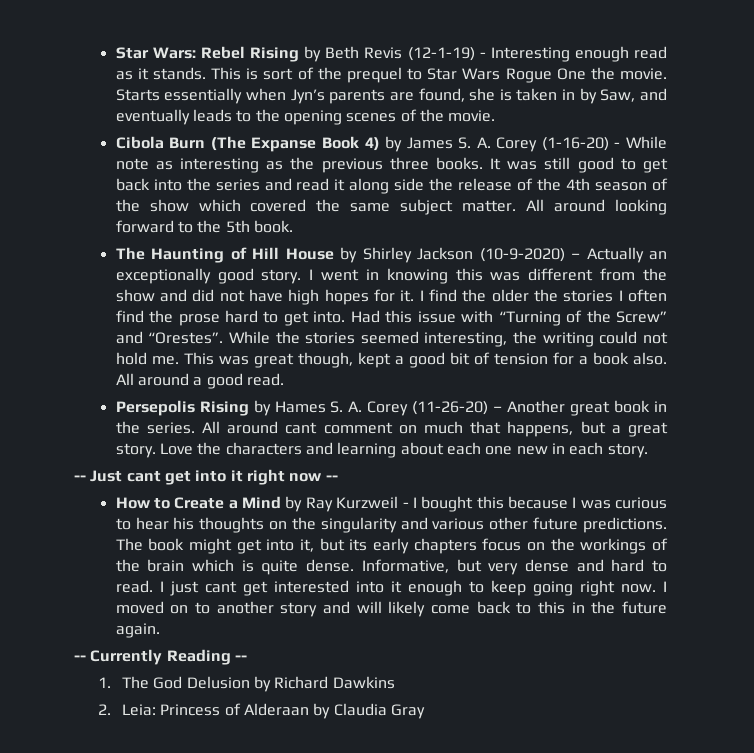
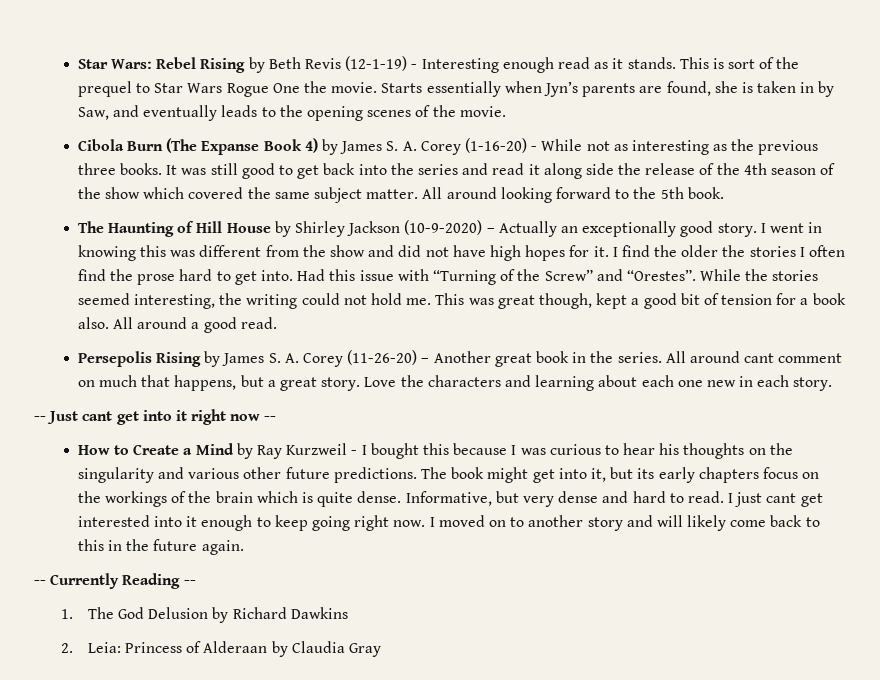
- Cibola Burn (The Expanse Book 4) by James S. A. Corey (1-16-20) - While note as interesting as the previous three books.
+ Cibola Burn (The Expanse Book 4) by James S. A. Corey (1-16-20) - While not as interesting as the previous three books.
- Persepolis Rising by Hames S. A. Corey (11-26-20) – Another great book in the series.
+ Persepolis Rising by James S. A. Corey (11-26-20) – Another great book in the series.

